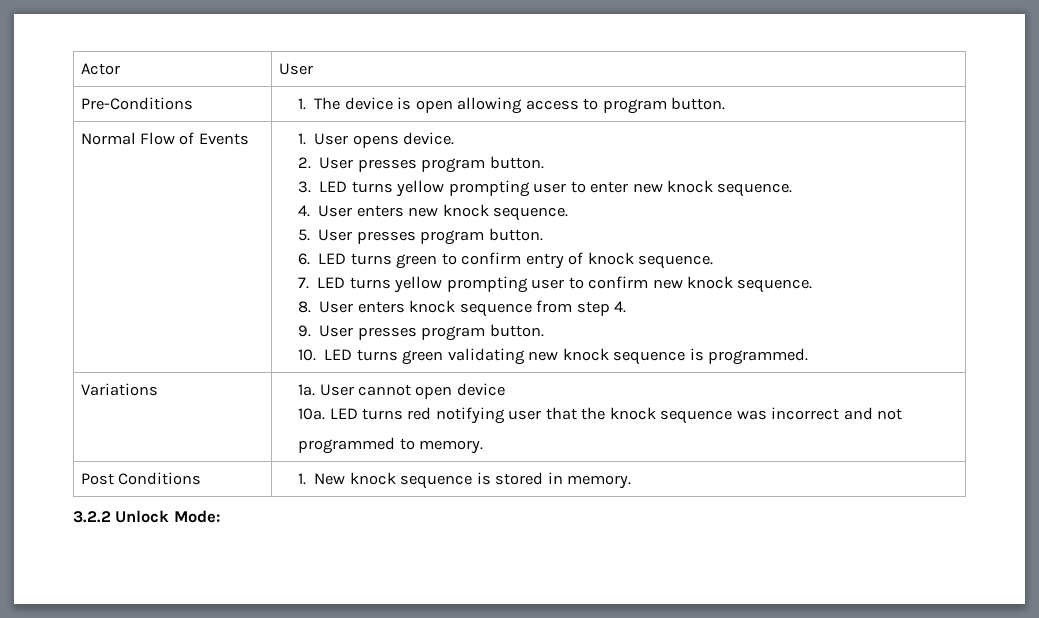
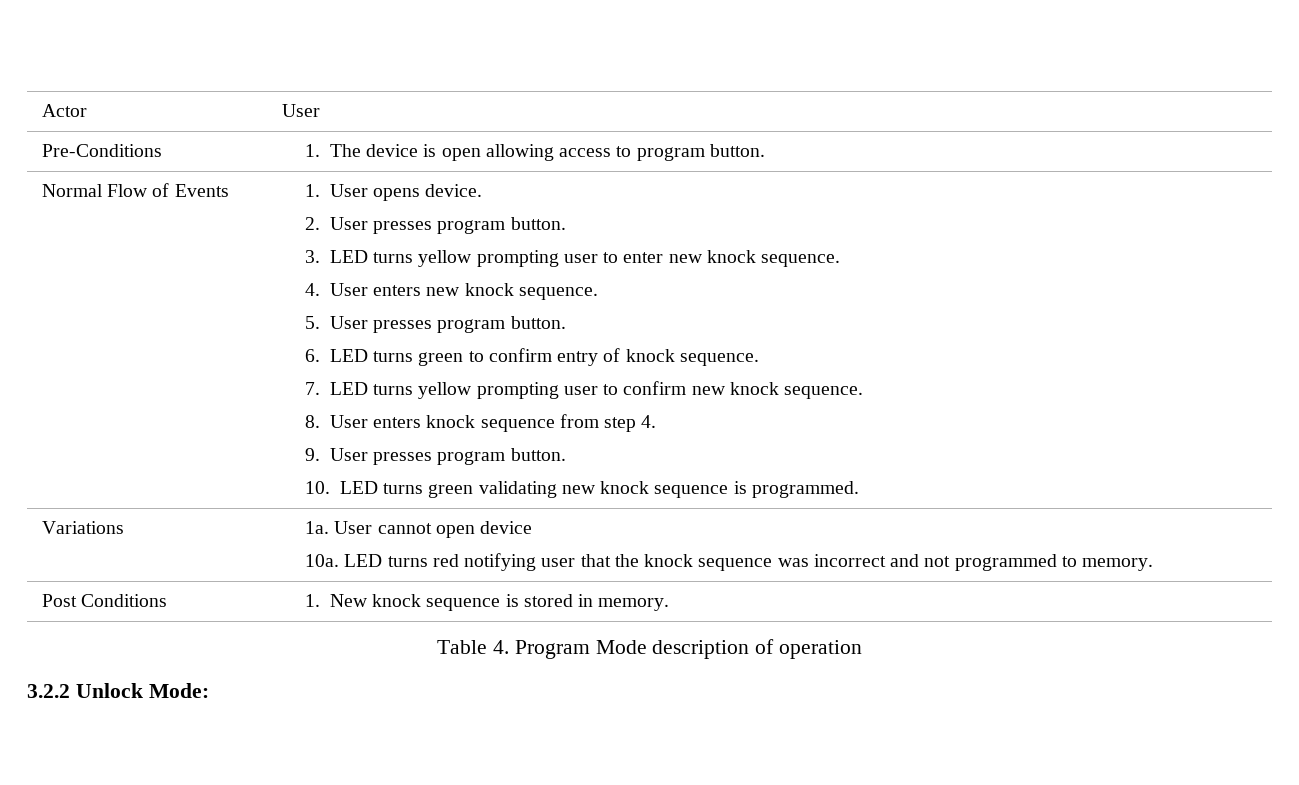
  Variations | 1a. User cannot open device
- 10a. LED turns red notifying user that the knock sequence was incorrect and not
- programmed to memory.
+ 10a. LED turns red notifying user that the knock sequence was incorrect and not programmed to memory.
+ Table 4. Program Mode description of operation

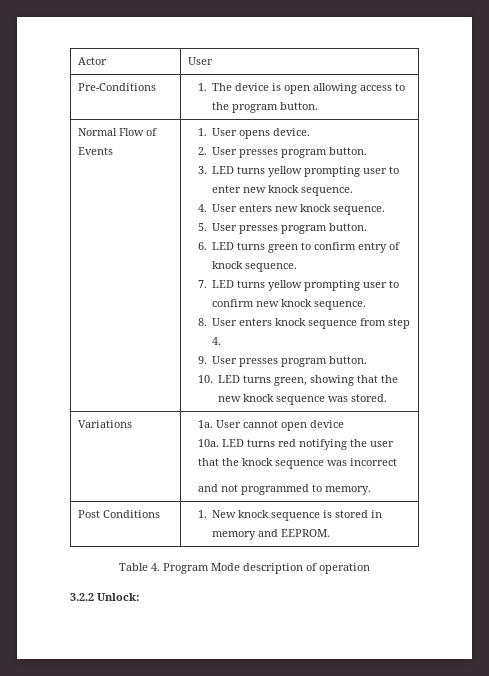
- Pre-Conditions | 1. The device is open allowing access to program button.
+ Pre-Conditions | 1. The device is open allowing access to the program button.
- 10. LED turns green validating new knock sequence is programmed.
+ 10. LED turns green, showing that the new knock sequence was stored.
  Variations | 1a. User cannot open device
- 10a. LED turns red notifying user that the knock sequence was incorrect and not programmed to memory.
+ 10a. LED turns red notifying the user that the knock sequence was incorrect
+ and not programmed to memory.
- Post Conditions | 1. New knock sequence is stored in memory.
+ Post Conditions | 1. New knock sequence is stored in memory and EEPROM.
- 3.2.2 Unlock Mode:
+ 3.2.2 Unlock:

